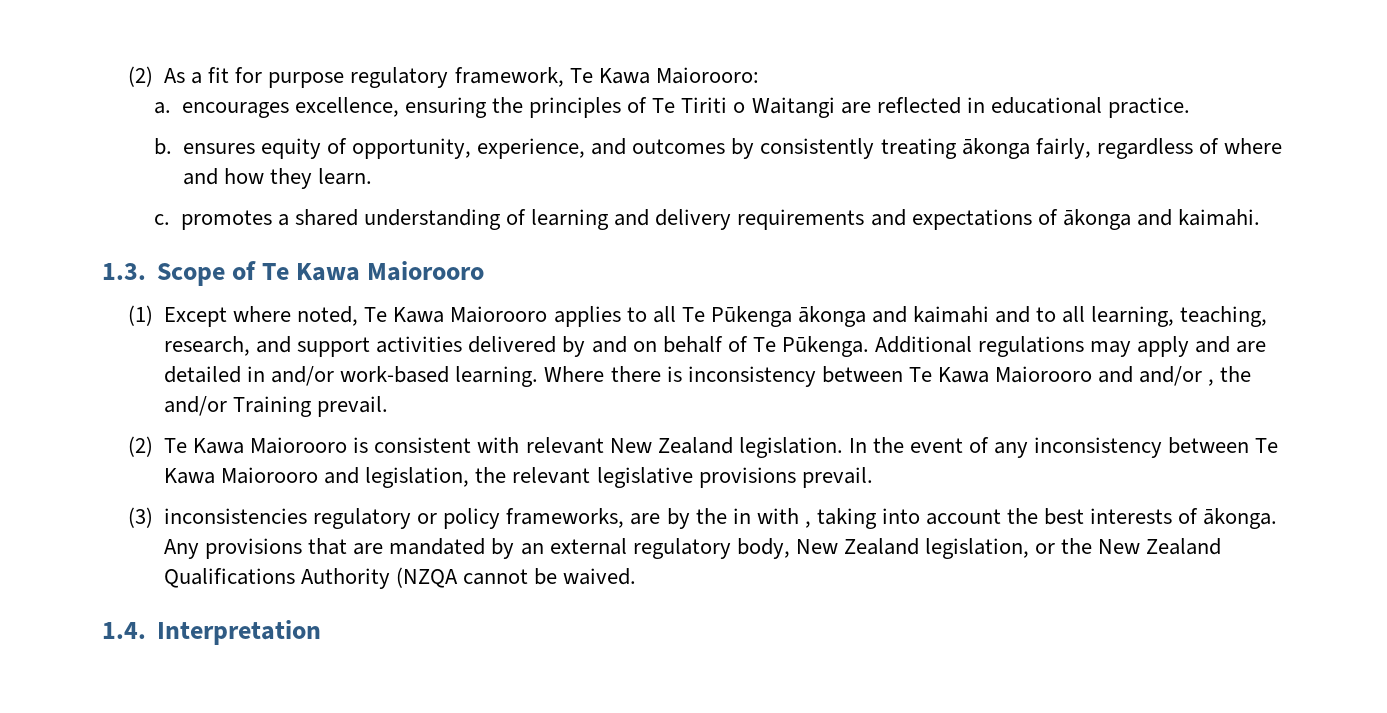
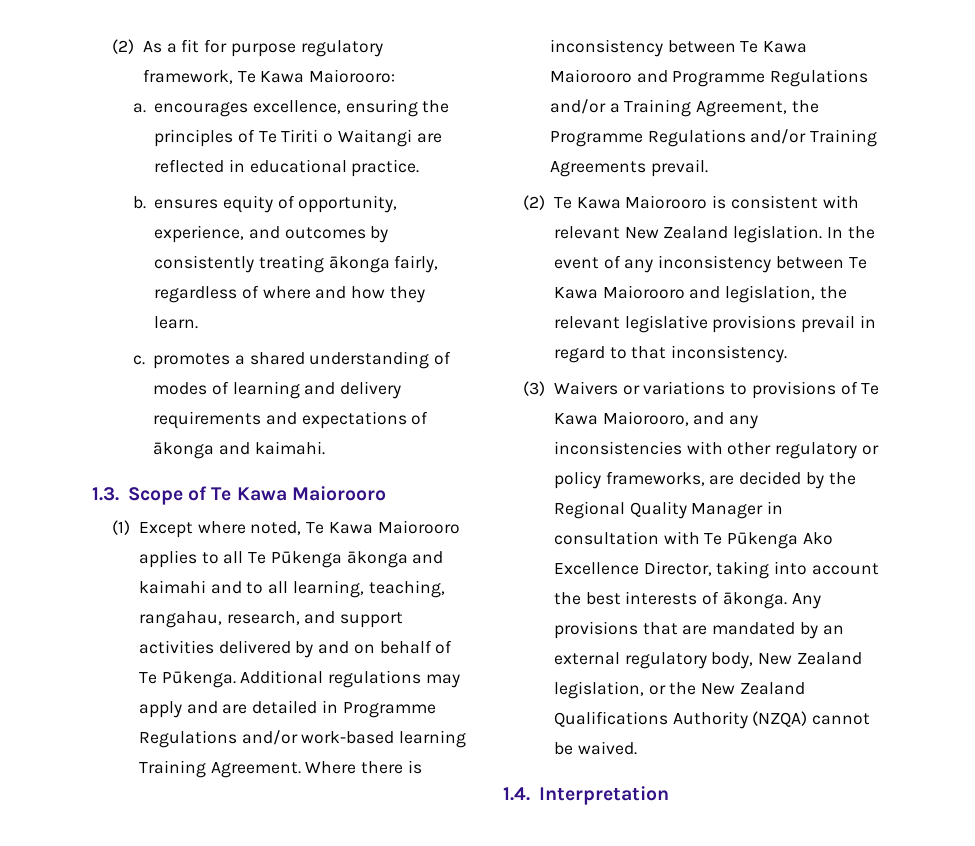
- c. promotes a shared understanding of learning and delivery requirements and expectations of ākonga and kaimahi.
+ c. promotes a shared understanding of modes of learning and delivery requirements and expectations of ākonga and kaimahi.
- (1) Except where noted, Te Kawa Maiorooro applies to all Te Pūkenga ākonga and kaimahi and to all learning, teaching, research, and support activities delivered by and on behalf of Te Pūkenga.
+ (1) Except where noted, Te Kawa Maiorooro applies to all Te Pūkenga ākonga and kaimahi and to all learning, teaching, rangahau, research, and support activities delivered by and on behalf of Te Pūkenga.
- Additional regulations may apply and are detailed in and/or work-based learning.
+ Additional regulations may apply and are detailed in Programme Regulations and/or work-based learning Training Agreement.
- Where there is inconsistency between Te Kawa Maiorooro and and/or , the and/or Training prevail.
+ Where there is inconsistency between Te Kawa Maiorooro and Programme Regulations and/or a Training Agreement, the Programme Regulations and/or Training Agreements prevail.
- In the event of any inconsistency between Te Kawa Maiorooro and legislation, the relevant legislative provisions prevail.
- (3) inconsistencies regulatory or policy frameworks, are by the in with , taking into account the best interests of ākonga.
+ In the event of any inconsistency between Te Kawa Maiorooro and legislation, the relevant legislative provisions prevail in regard to that inconsistency.
+ (3) Waivers or variations to provisions of Te Kawa Maiorooro, and any inconsistencies with other regulatory or policy frameworks, are decided by the Regional Quality Manager in consultation with Te Pūkenga Ako Excellence Director, taking into account the best interests of ākonga.
- Any provisions that are mandated by an external regulatory body, New Zealand legislation, or the New Zealand Qualifications Authority (NZQA cannot be waived.
+ Any provisions that are mandated by an external regulatory body, New Zealand legislation, or the New Zealand Qualifications Authority (NZQA) cannot be waived.

